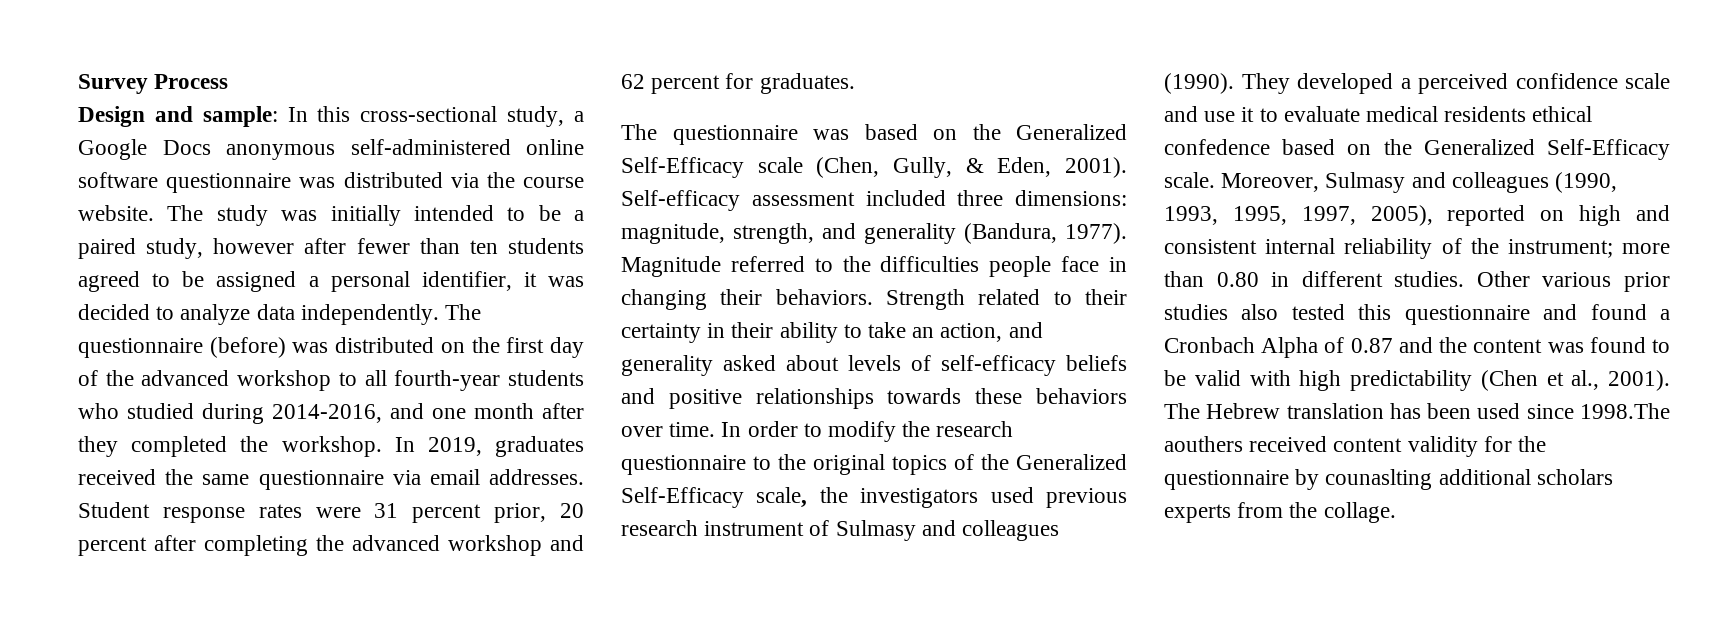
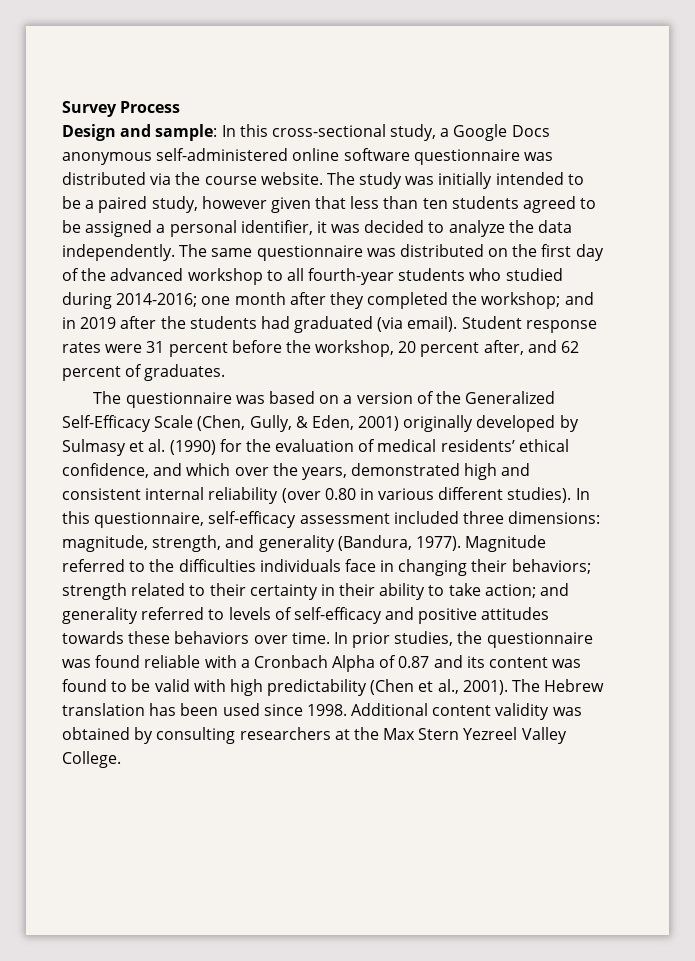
- The study was initially intended to be a paired study, however after fewer than ten students agreed to be assigned a personal identifier, it was decided to analyze data independently.
+ The study was initially intended to be a paired study, however given that less than ten students agreed to be assigned a personal identifier, it was decided to analyze the data independently.
- The questionnaire (before) was distributed on the first day of the advanced workshop to all fourth-year students who studied during 2014-2016, and one month after they completed the workshop. In 2019, graduates received the same questionnaire via email addresses.
+ The same questionnaire was distributed on the first day of the advanced workshop to all fourth-year students who studied during 2014-2016; one month after they completed the workshop; and in 2019 after the students had graduated (via email).
- Student response rates were 31 percent prior, 20 percent after completing the advanced workshop and 62 percent for graduates.
+ Student response rates were 31 percent before the workshop, 20 percent after, and 62 percent of graduates.
- The questionnaire was based on the Generalized Self-Efficacy scale (Chen, Gully, & Eden, 2001). Self-efficacy assessment included three dimensions: magnitude, strength, and generality (Bandura, 1977).
+ The questionnaire was based on a version of the Generalized Self-Efficacy Scale (Chen, Gully, & Eden, 2001) originally developed by Sulmasy et al. (1990) for the evaluation of medical residents’ ethical confidence, and which over the years, demonstrated high and consistent internal reliability (over 0.80 in various different studies). In this questionnaire, self-efficacy assessment included three dimensions: magnitude, strength, and generality (Bandura, 1977).
- Magnitude referred to the difficulties people face in changing their behaviors. Strength related to their certainty in their ability to take an action, and generality asked about levels of self-efficacy beliefs and positive relationships towards these behaviors over time.
+ Magnitude referred to the difficulties individuals face in changing their behaviors; strength related to their certainty in their ability to take action; and generality referred to levels of self-efficacy and positive attitudes towards these behaviors over time.
- In order to modify the research questionnaire to the original topics of the Generalized Self-Efficacy scale, the investigators used previous research instrument of Sulmasy and colleagues (1990). They developed a perceived confidence scale and use it to evaluate medical residents ethical confedence based on the Generalized Self-Efficacy scale. Moreover, Sulmasy and colleagues (1990, 1993, 1995, 1997, 2005), reported on high and consistent internal reliability of the instrument; more than 0.80 in different studies. Other various prior studies also tested this questionnaire and found a Cronbach Alpha of 0.87 and the content was found to be valid with high predictability (Chen et al., 2001).
+ In prior studies, the questionnaire was found reliable with a Cronbach Alpha of 0.87 and its content was found to be valid with high predictability (Chen et al., 2001).
- The Hebrew translation has been used since 1998.The aouthers received content validity for the questionnaire by counaslting additional scholars experts from the collage.
+ The Hebrew translation has been used since 1998. Additional content validity was obtained by consulting researchers at the Max Stern Yezreel Valley College.

